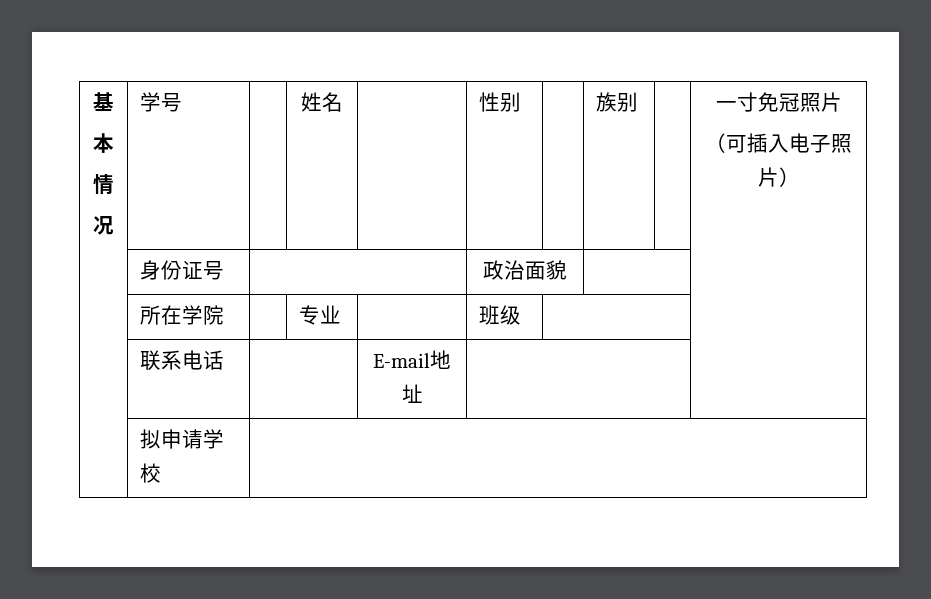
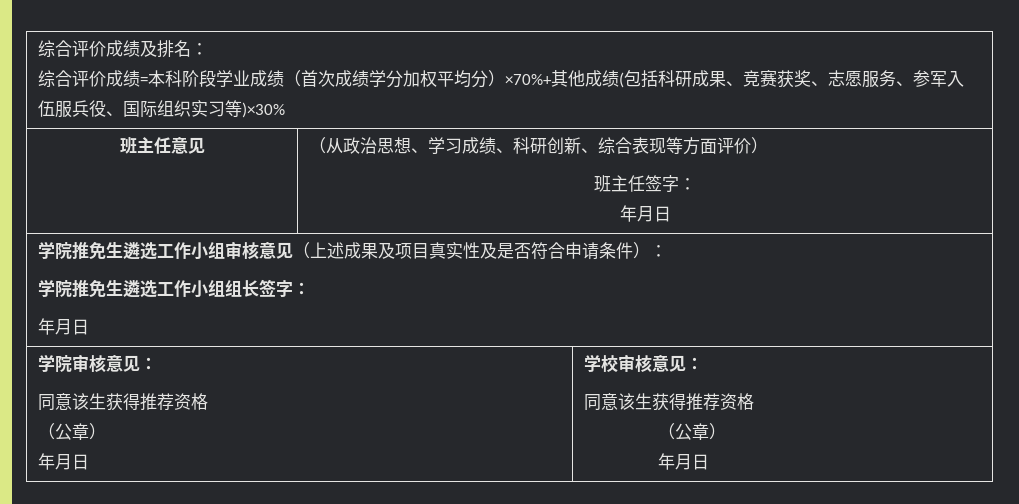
- 基
- 本
- 情
- 况 | 学号 | | 姓名 | | 性别 | | 族别 | | 一寸免冠照片
- （可插入电子照片）
- | 身份证号 | | 政治面貌 | |
- | 所在学院 | | 专业 | | 班级 | |
- | 联系电话 | | E-mail地址 | |
- | 拟申请学校 |
+ 综合评价成绩及排名：
+ 综合评价成绩=本科阶段学业成绩（首次成绩学分加权平均分）×70%+其他成绩(包括科研成果、竞赛获奖、志愿服务、参军入伍服兵役、国际组织实习等)×30%
+ 班主任意见 | （从政治思想、学习成绩、科研创新、综合表现等方面评价）
+ 班主任签字：
+ 年月日
+ 学院推免生遴选工作小组审核意见（上述成果及项目真实性及是否符合申请条件）：
+ 学院推免生遴选工作小组组长签字：
+ 年月日
+ 学院审核意见：
+ 同意该生获得推荐资格
+ （公章）
+ 年月日 | 学校审核意见：
+ 同意该生获得推荐资格
+ （公章）
+ 年月日

